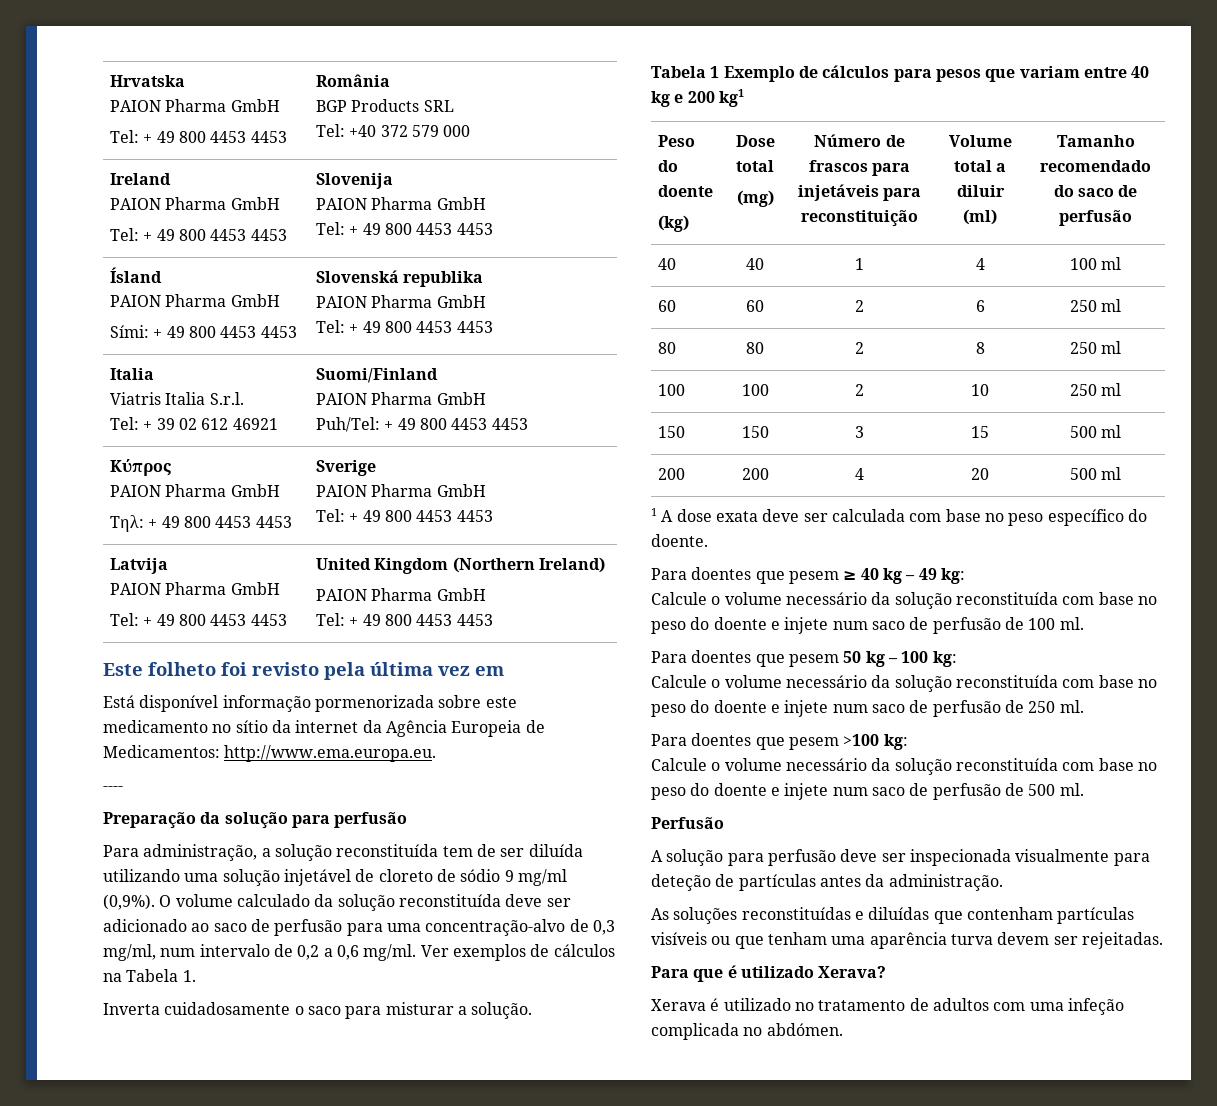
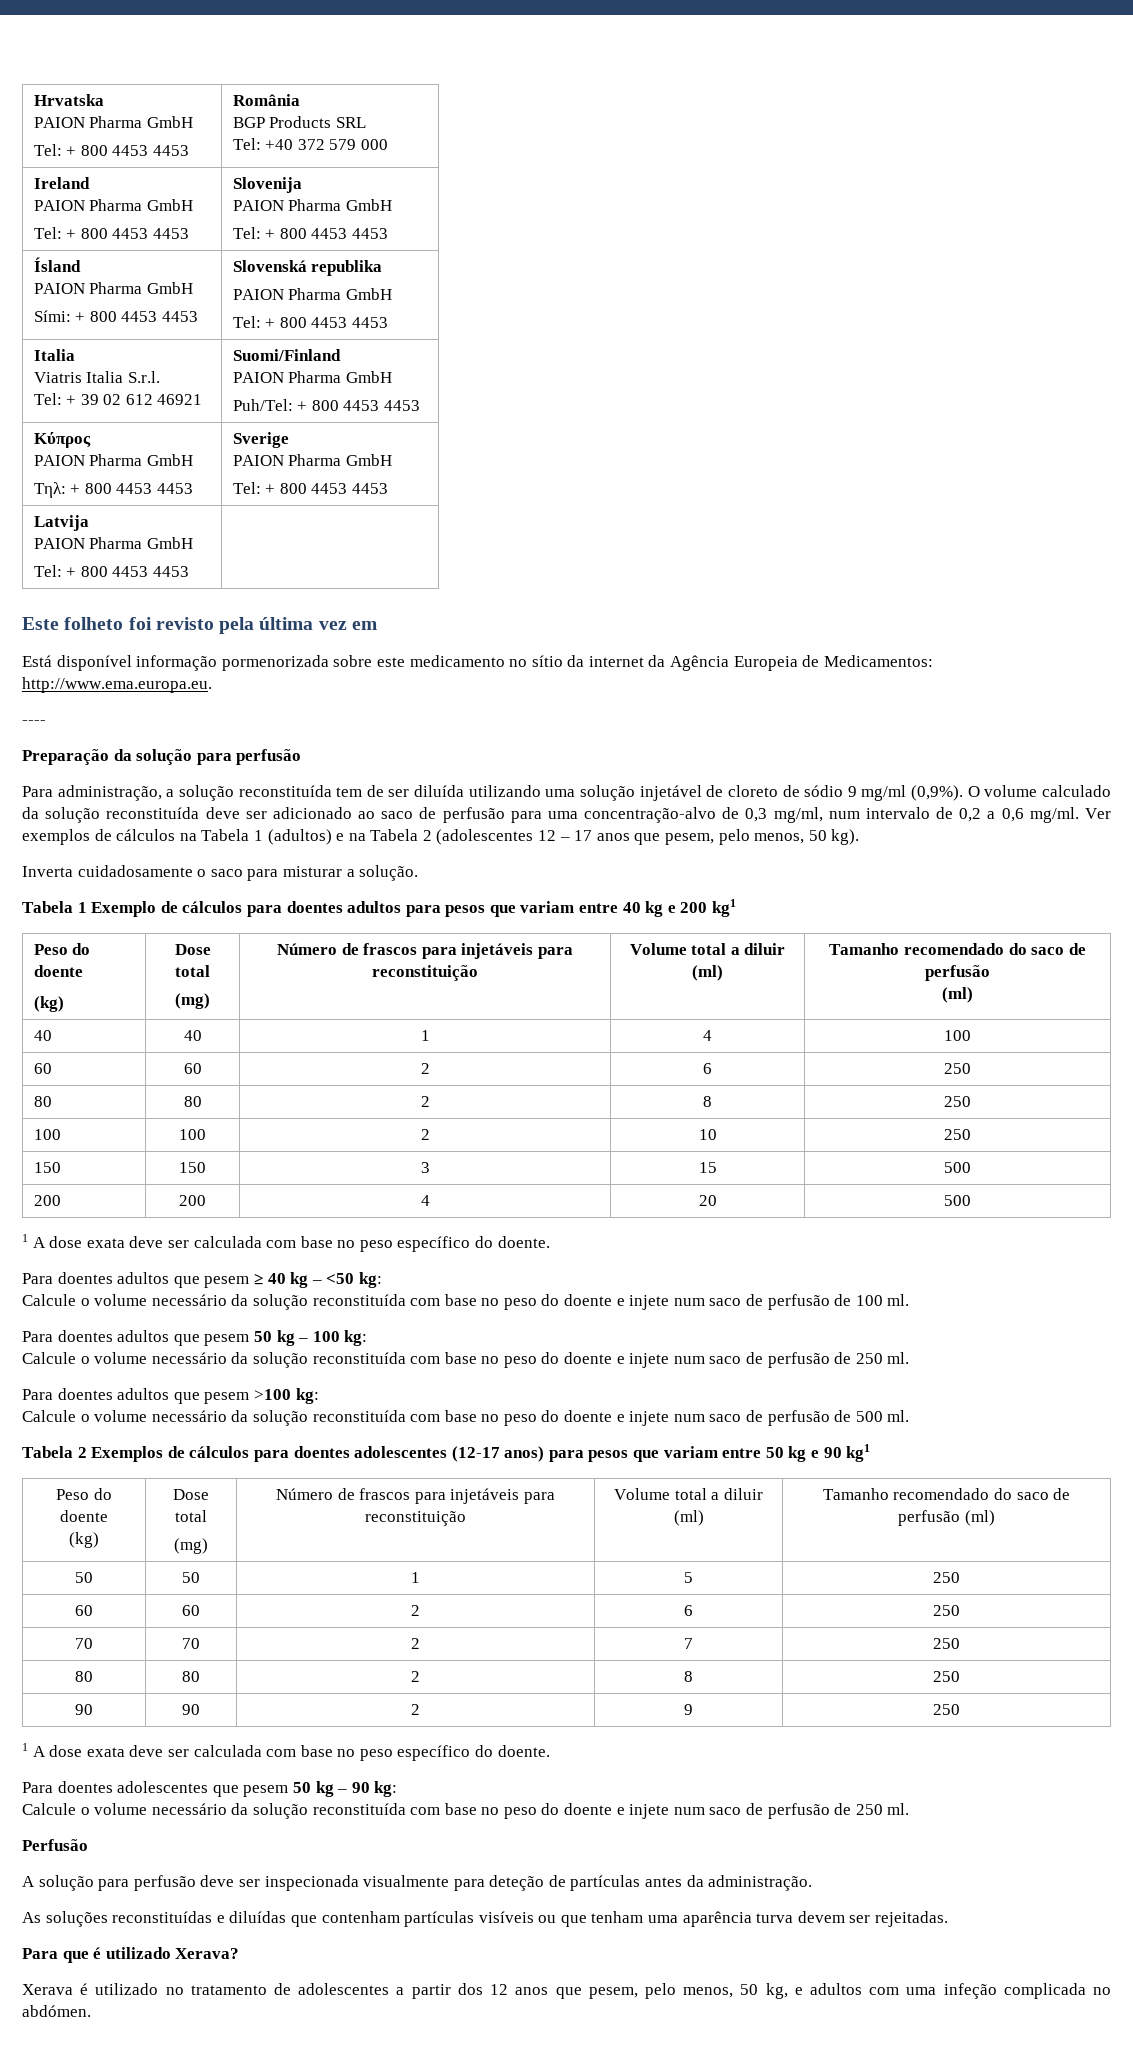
  Hrvatska
  PAION Pharma GmbH
- Tel: + 49 800 4453 4453 | România
+ Tel: + 800 4453 4453 | România
  Ireland
  PAION Pharma GmbH
- Tel: + 49 800 4453 4453 | Slovenija
+ Tel: + 800 4453 4453 | Slovenija
  PAION Pharma GmbH
- Tel: + 49 800 4453 4453
+ Tel: + 800 4453 4453
  Ísland
  PAION Pharma GmbH
- Sími: + 49 800 4453 4453 | Slovenská republika
+ Sími: + 800 4453 4453 | Slovenská republika
  PAION Pharma GmbH
- Tel: + 49 800 4453 4453
+ Tel: + 800 4453 4453
  Italia
  Viatris Italia S.r.l.
  Tel: + 39 02 612 46921 | Suomi/Finland
  PAION Pharma GmbH
- Puh/Tel: + 49 800 4453 4453
+ Puh/Tel: + 800 4453 4453
  Κύπρος
  PAION Pharma GmbH
- Τηλ: + 49 800 4453 4453 | Sverige
+ Τηλ: + 800 4453 4453 | Sverige
  PAION Pharma GmbH
- Tel: + 49 800 4453 4453
+ Tel: + 800 4453 4453
  Latvija
  PAION Pharma GmbH
- Tel: + 49 800 4453 4453 | United Kingdom (Northern Ireland)
- PAION Pharma GmbH
- Tel: + 49 800 4453 4453
+ Tel: + 800 4453 4453 |
- Ver exemplos de cálculos na Tabela 1.
+ Ver exemplos de cálculos na Tabela 1 (adultos) e na Tabela 2 (adolescentes 12 – 17 anos que pesem, pelo menos, 50 kg).
- Tabela 1 Exemplo de cálculos para pesos que variam entre 40 kg e 200 kg1
+ Tabela 1 Exemplo de cálculos para doentes adultos para pesos que variam entre 40 kg e 200 kg1
  Peso do doente
  (kg) | Dose total
  (mg) | Número de frascos para injetáveis para reconstituição | Volume total a diluir (ml) | Tamanho recomendado do saco de perfusão
+ (ml)
- 40 | 40 | 1 | 4 | 100 ml
- 60 | 60 | 2 | 6 | 250 ml
- 80 | 80 | 2 | 8 | 250 ml
+ 40 | 40 | 1 | 4 | 100
+ 60 | 60 | 2 | 6 | 250
+ 80 | 80 | 2 | 8 | 250
- 100 | 100 | 2 | 10 | 250 ml
+ 100 | 100 | 2 | 10 | 250
- 150 | 150 | 3 | 15 | 500 ml
+ 150 | 150 | 3 | 15 | 500
- 200 | 200 | 4 | 20 | 500 ml
+ 200 | 200 | 4 | 20 | 500
- Para doentes que pesem ≥ 40 kg – 49 kg:
+ Para doentes adultos que pesem ≥ 40 kg – <50 kg:
- Para doentes que pesem 50 kg – 100 kg:
+ Para doentes adultos que pesem 50 kg – 100 kg:
- Para doentes que pesem >100 kg:
+ Para doentes adultos que pesem >100 kg:
+ Tabela 2 Exemplos de cálculos para doentes adolescentes (12-17 anos) para pesos que variam entre 50 kg e 90 kg1
+ Peso do doente
+ (kg) | Dose total
+ (mg) | Número de frascos para injetáveis para reconstituição | Volume total a diluir (ml) | Tamanho recomendado do saco de perfusão (ml)
+ 50 | 50 | 1 | 5 | 250
+ 60 | 60 | 2 | 6 | 250
+ 70 | 70 | 2 | 7 | 250
+ 80 | 80 | 2 | 8 | 250
+ 90 | 90 | 2 | 9 | 250
+ 1 A dose exata deve ser calculada com base no peso específico do doente.
+ Para doentes adolescentes que pesem 50 kg – 90 kg:
+ Calcule o volume necessário da solução reconstituída com base no peso do doente e injete num saco de perfusão de 250 ml.
- Xerava é utilizado no tratamento de adultos com uma infeção complicada no abdómen.
+ Xerava é utilizado no tratamento de adolescentes a partir dos 12 anos que pesem, pelo menos, 50 kg, e adultos com uma infeção complicada no abdómen.

